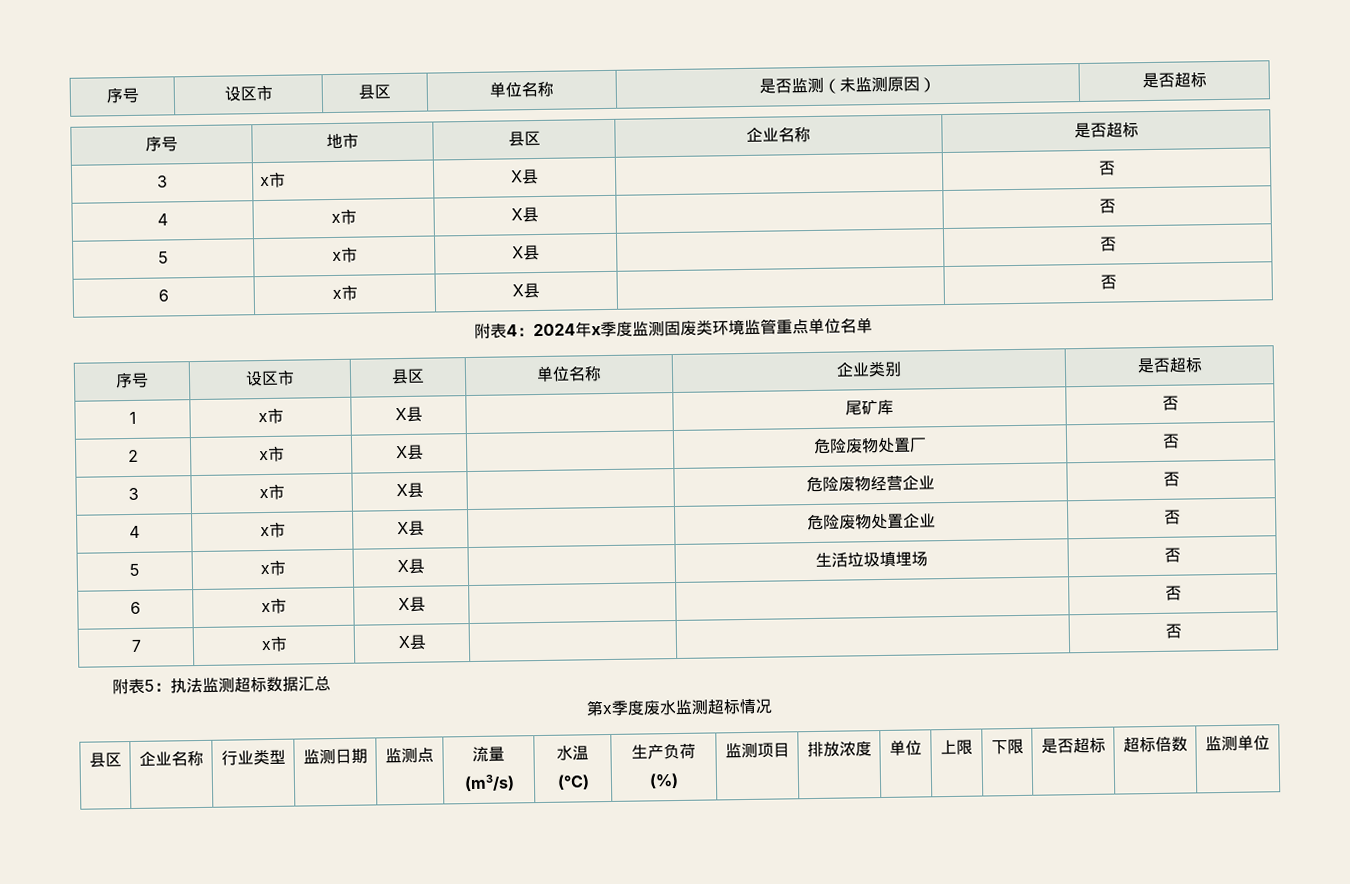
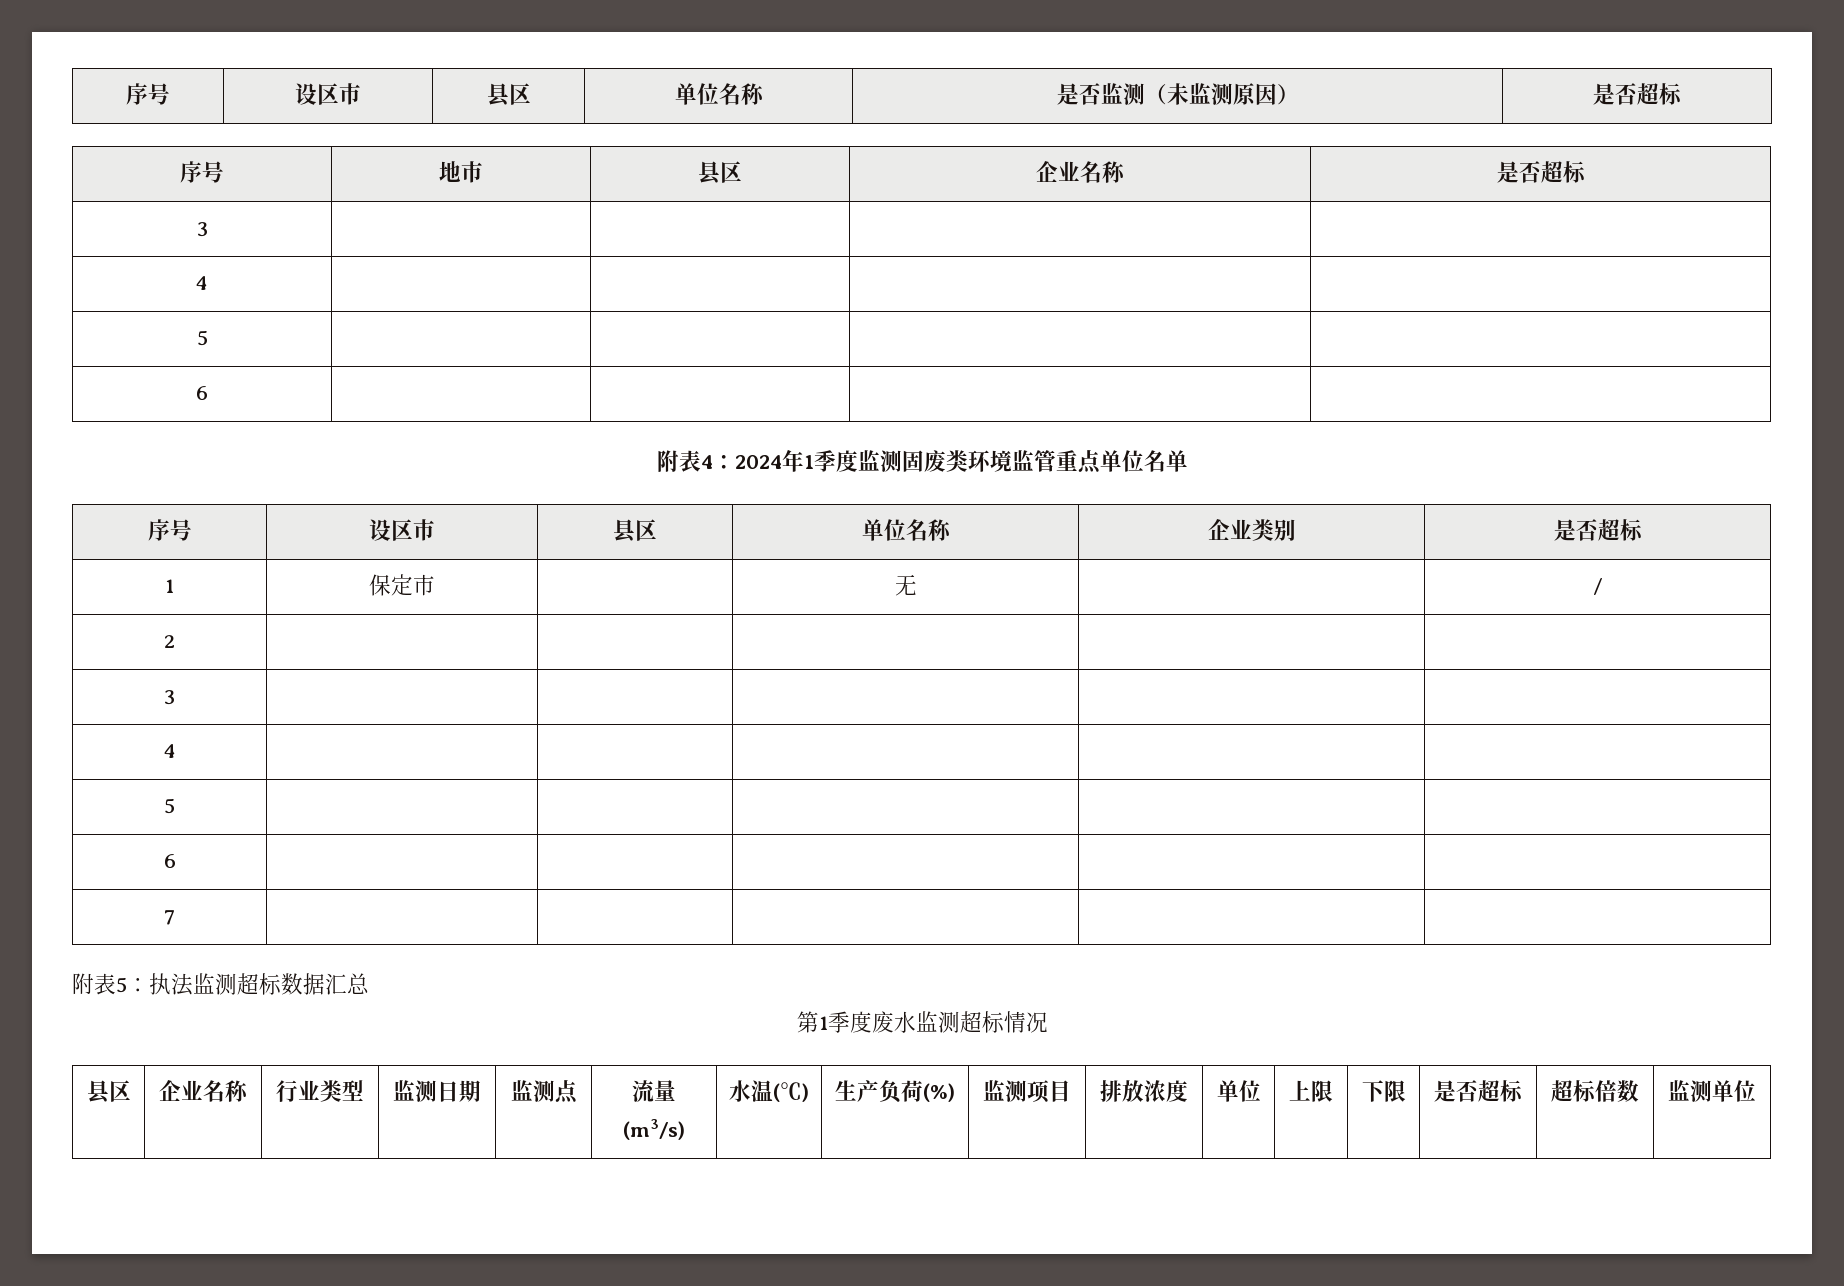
  序号 | 地市 | 县区 | 企业名称 | 是否超标
- 3 | x市 | X县 | | 否
- 4 | x市 | X县 | | 否
- 5 | x市 | X县 | | 否
- 6 | x市 | X县 | | 否
+ 3 | | | |
+ 4 | | | |
+ 5 | | | |
+ 6 | | | |
- 附表4：2024年x季度监测固废类环境监管重点单位名单
+ 附表4：2024年1季度监测固废类环境监管重点单位名单
- 1 | x市 | X县 | | 尾矿库 | 否
- 2 | x市 | X县 | | 危险废物处置厂 | 否
- 3 | x市 | X县 | | 危险废物经营企业 | 否
- 4 | x市 | X县 | | 危险废物处置企业 | 否
- 5 | x市 | X县 | | 生活垃圾填埋场 | 否
- 6 | x市 | X县 | | | 否
- 7 | x市 | X县 | | | 否
+ 1 | 保定市 | | 无 | | /
+ 2 | | | | |
+ 3 | | | | |
+ 4 | | | | |
+ 5 | | | | |
+ 6 | | | | |
+ 7 | | | | |
- 第x季度废水监测超标情况
+ 第1季度废水监测超标情况

